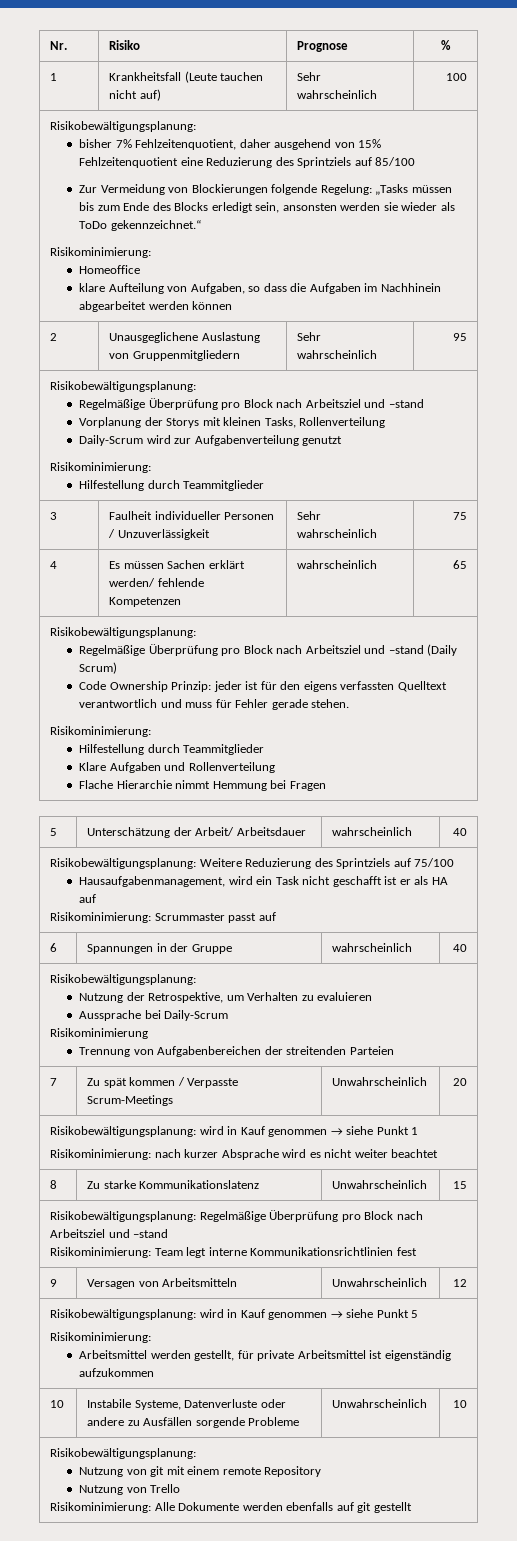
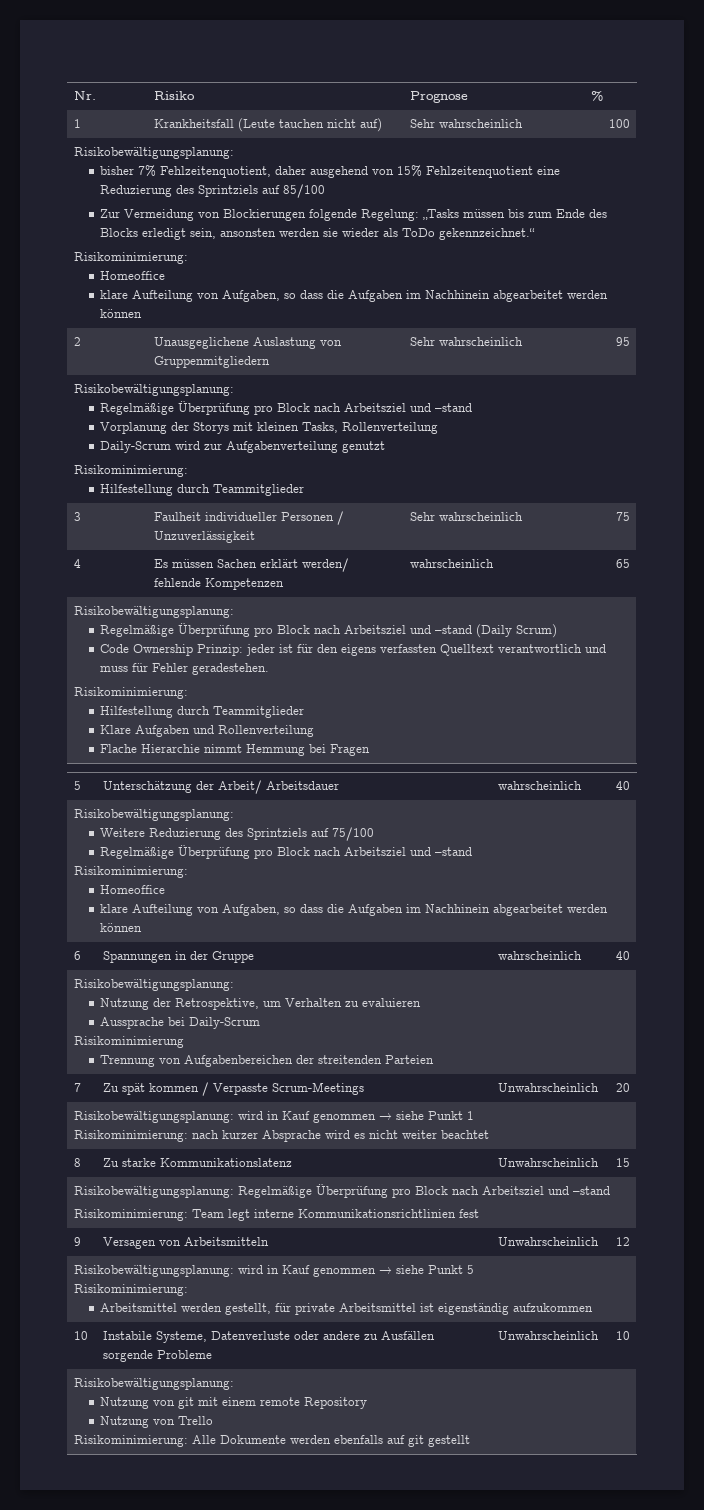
- Code Ownership Prinzip: jeder ist für den eigens verfassten Quelltext verantwortlich und muss für Fehler gerade stehen.
+ Code Ownership Prinzip: jeder ist für den eigens verfassten Quelltext verantwortlich und muss für Fehler geradestehen.
  5 | Unterschätzung der Arbeit/ Arbeitsdauer | wahrscheinlich | 40
- Risikobewältigungsplanung: Weitere Reduzierung des Sprintziels auf 75/100
- Hausaufgabenmanagement, wird ein Task nicht geschafft ist er als HA auf
- Risikominimierung: Scrummaster passt auf
+ Risikobewältigungsplanung:
+ Weitere Reduzierung des Sprintziels auf 75/100
+ Regelmäßige Überprüfung pro Block nach Arbeitsziel und –stand
+ Risikominimierung:
+ Homeoffice
+ klare Aufteilung von Aufgaben, so dass die Aufgaben im Nachhinein abgearbeitet werden können

